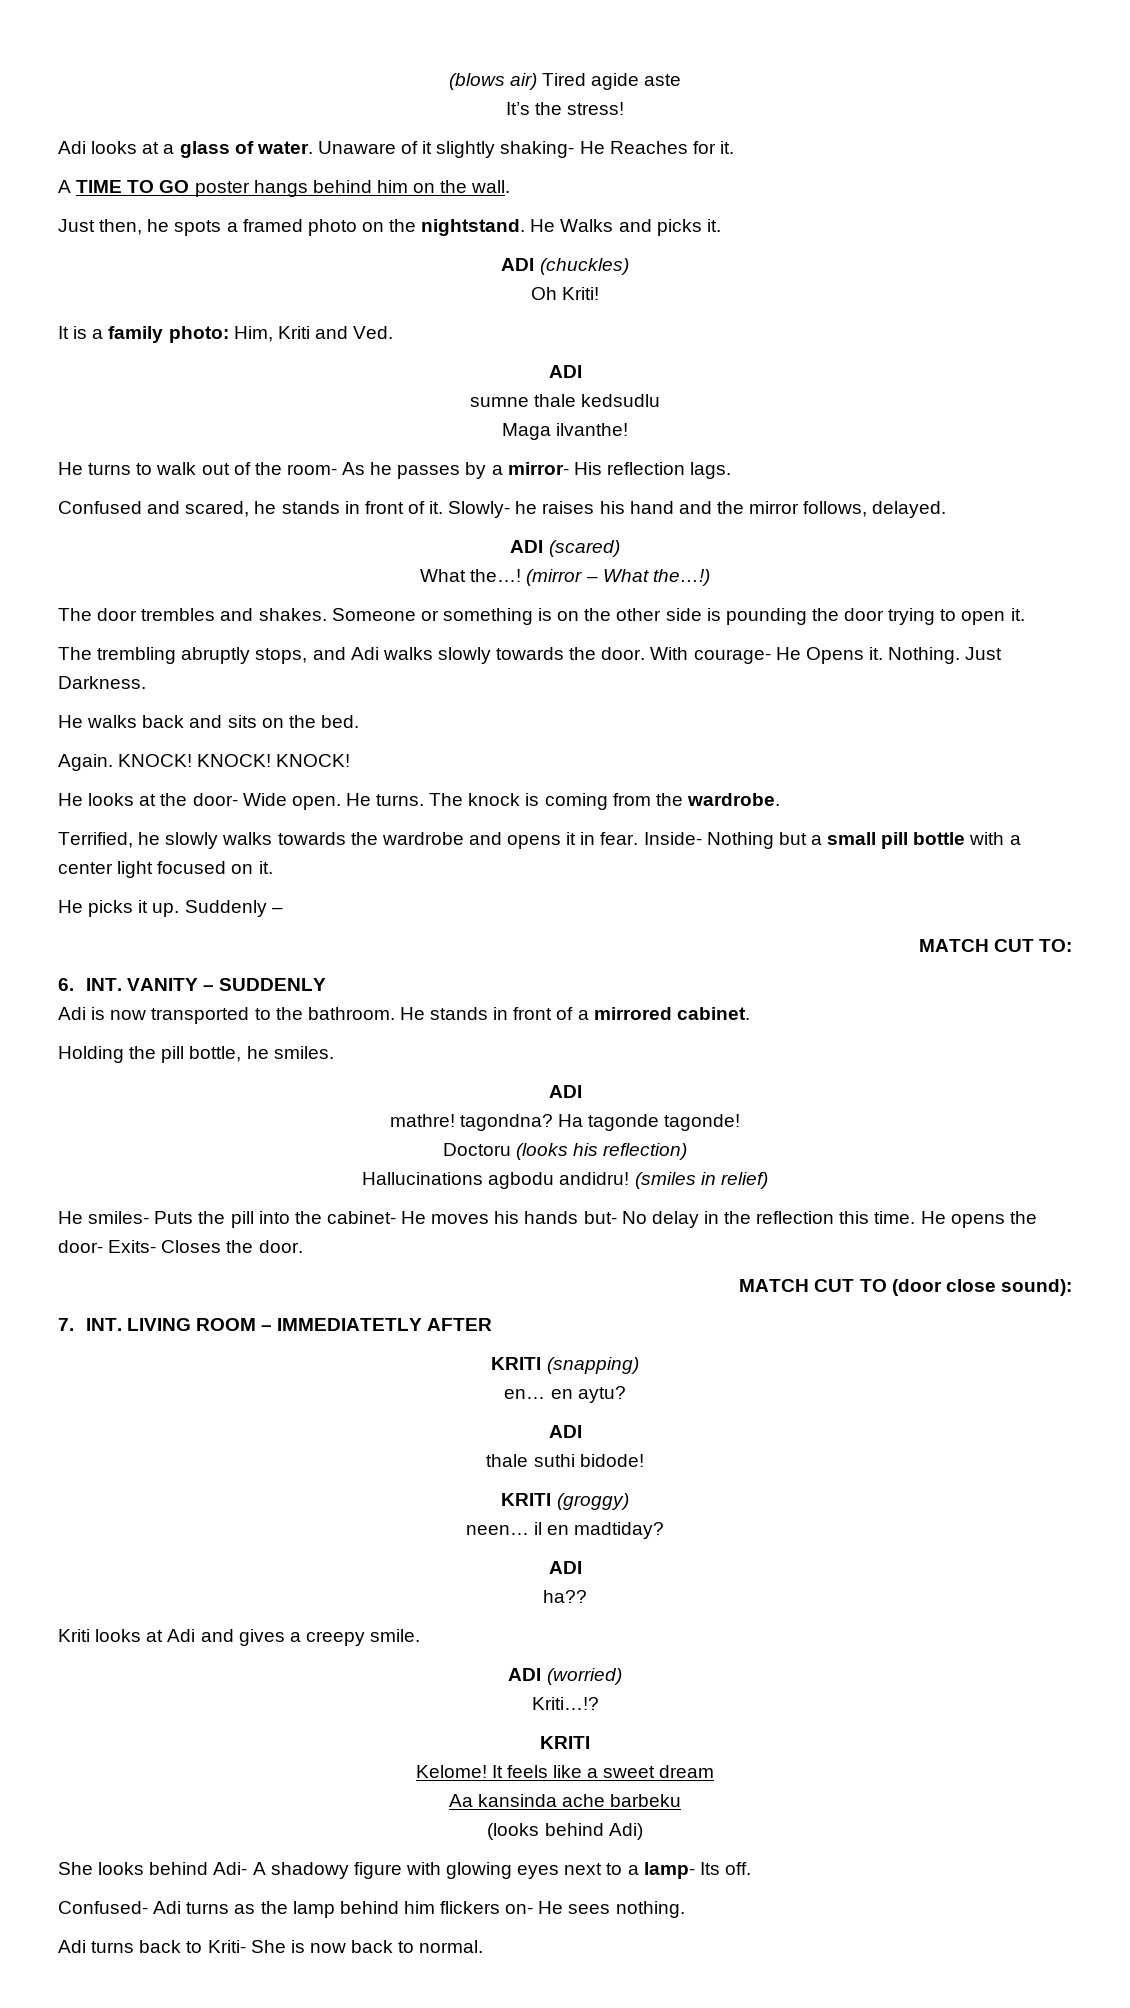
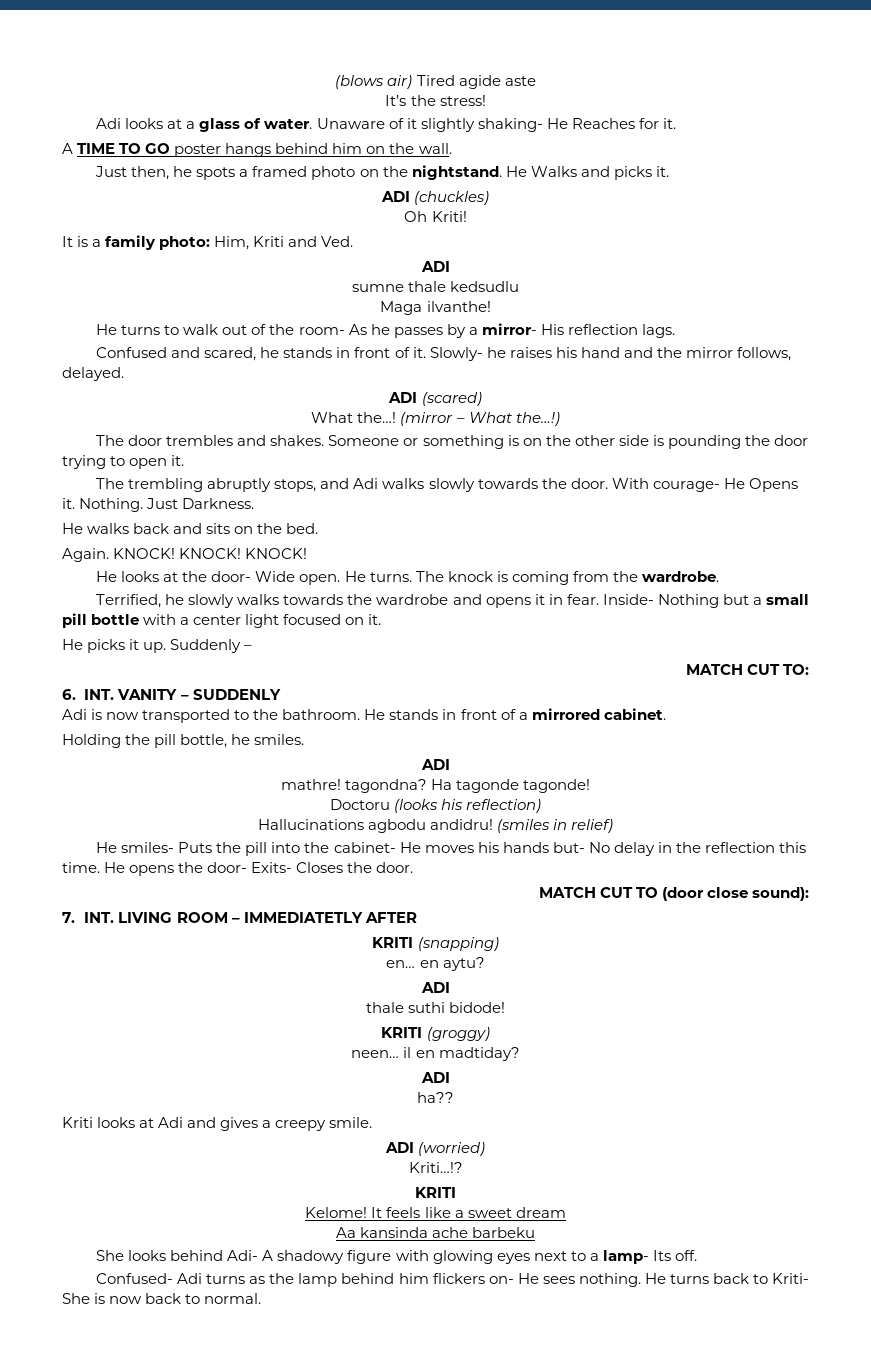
- (looks behind Adi)
- Confused- Adi turns as the lamp behind him flickers on- He sees nothing.
- Adi turns back to Kriti- She is now back to normal.
+ Confused- Adi turns as the lamp behind him flickers on- He sees nothing. He turns back to Kriti- She is now back to normal.

